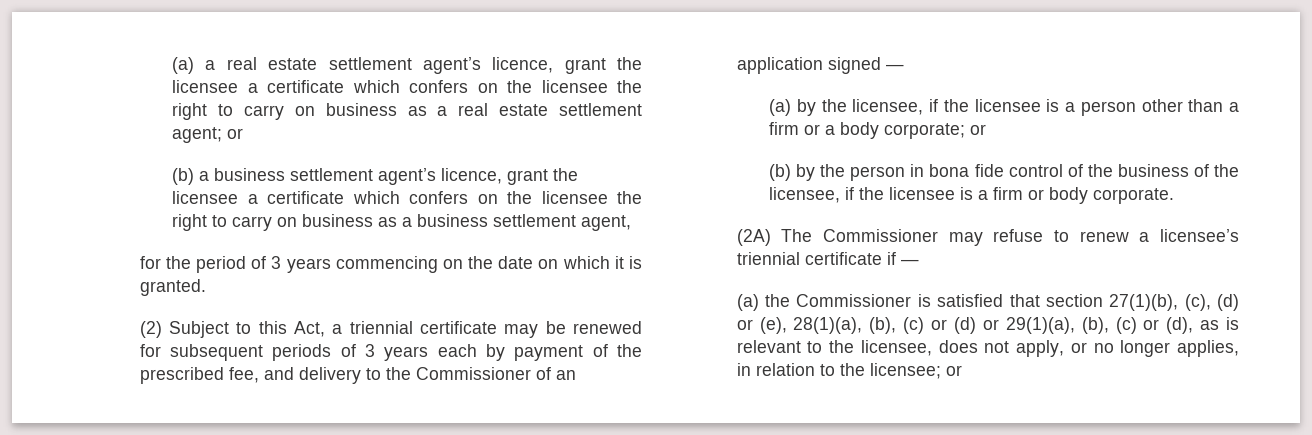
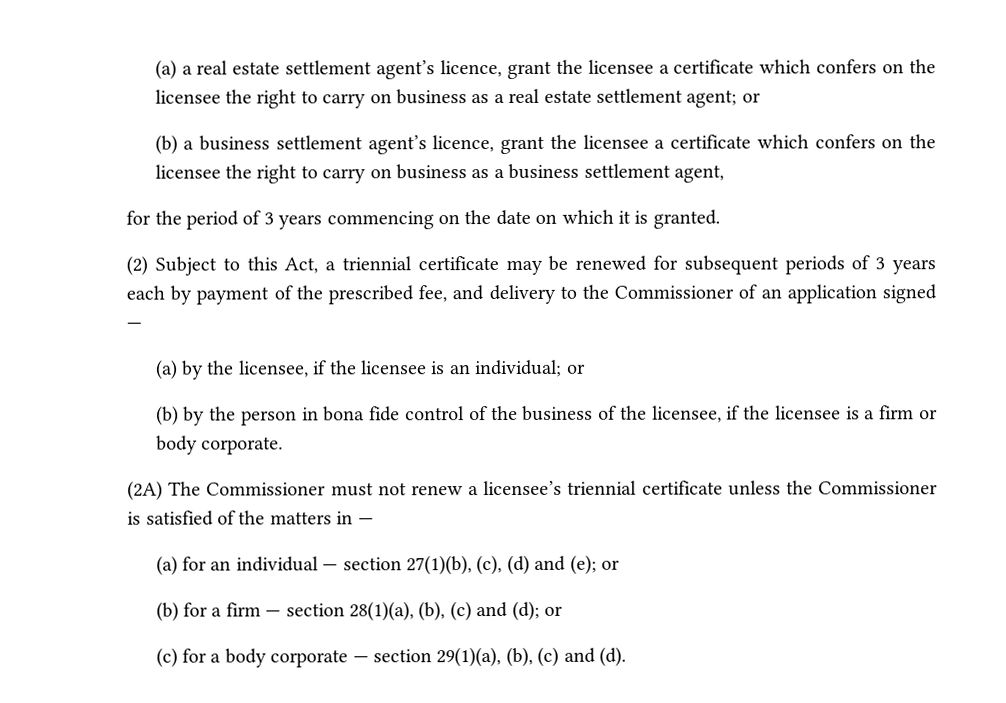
- (a) by the licensee, if the licensee is a person other than a firm or a body corporate; or
+ (a) by the licensee, if the licensee is an individual; or
- (2A) The Commissioner may refuse to renew a licensee’s triennial certificate if —
- (a) the Commissioner is satisfied that section 27(1)(b), (c), (d) or (e), 28(1)(a), (b), (c) or (d) or 29(1)(a), (b), (c) or (d), as is relevant to the licensee, does not apply, or no longer applies, in relation to the licensee; or
+ (2A) The Commissioner must not renew a licensee’s triennial certificate unless the Commissioner is satisfied of the matters in —
+ (a) for an individual — section 27(1)(b), (c), (d) and (e); or
+ (b) for a firm — section 28(1)(a), (b), (c) and (d); or
+ (c) for a body corporate — section 29(1)(a), (b), (c) and (d).

